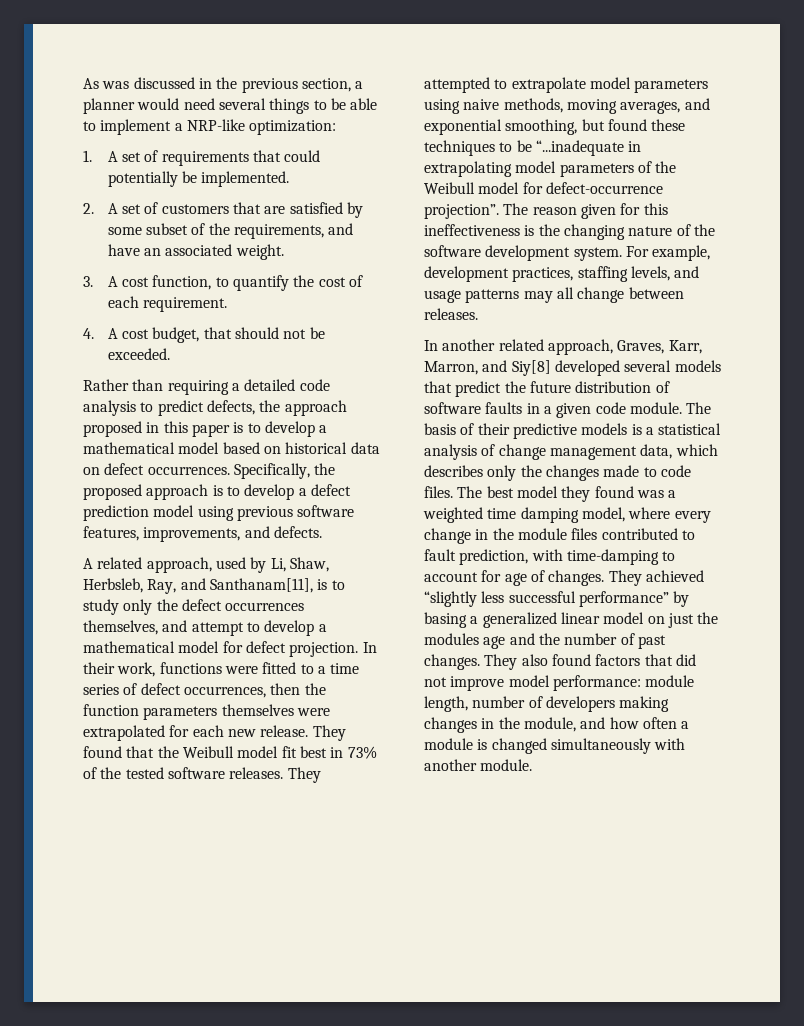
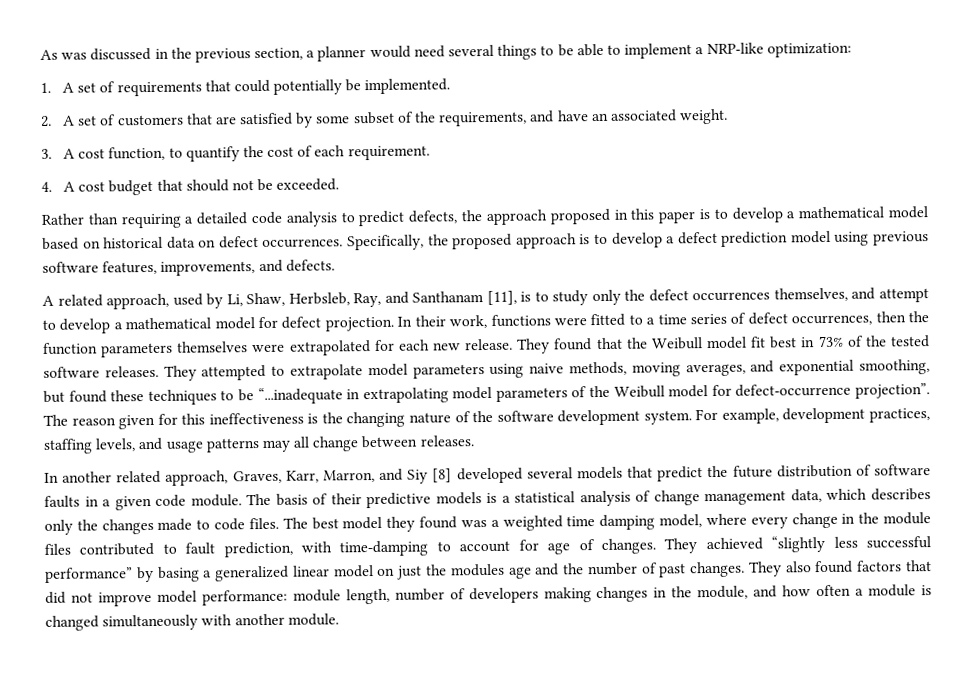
- 4. A cost budget, that should not be exceeded.
+ 4. A cost budget that should not be exceeded.
- A related approach, used by Li, Shaw, Herbsleb, Ray, and Santhanam[11], is to study only the defect occurrences themselves, and attempt to develop a mathematical model for defect projection.
+ A related approach, used by Li, Shaw, Herbsleb, Ray, and Santhanam [11], is to study only the defect occurrences themselves, and attempt to develop a mathematical model for defect projection.
- In another related approach, Graves, Karr, Marron, and Siy[8] developed several models that predict the future distribution of software faults in a given code module.
+ In another related approach, Graves, Karr, Marron, and Siy [8] developed several models that predict the future distribution of software faults in a given code module.

